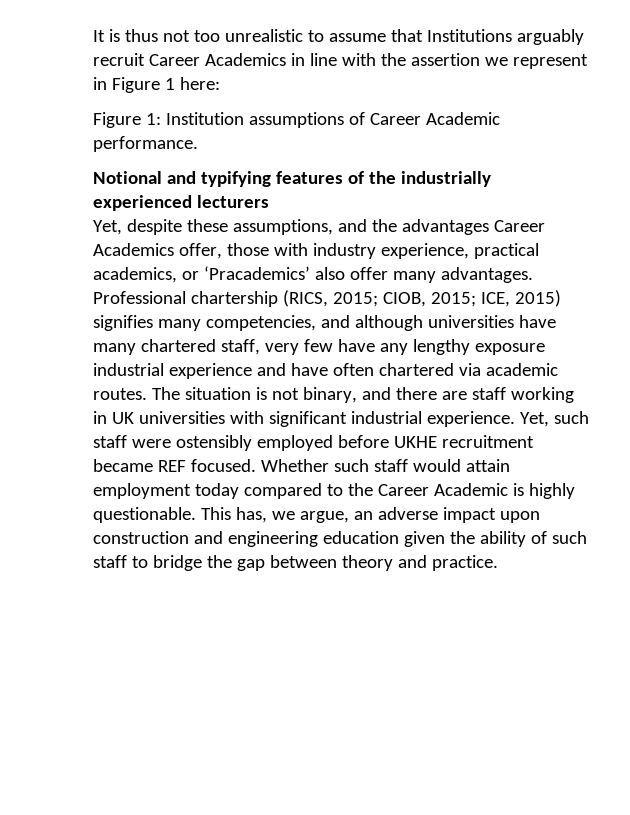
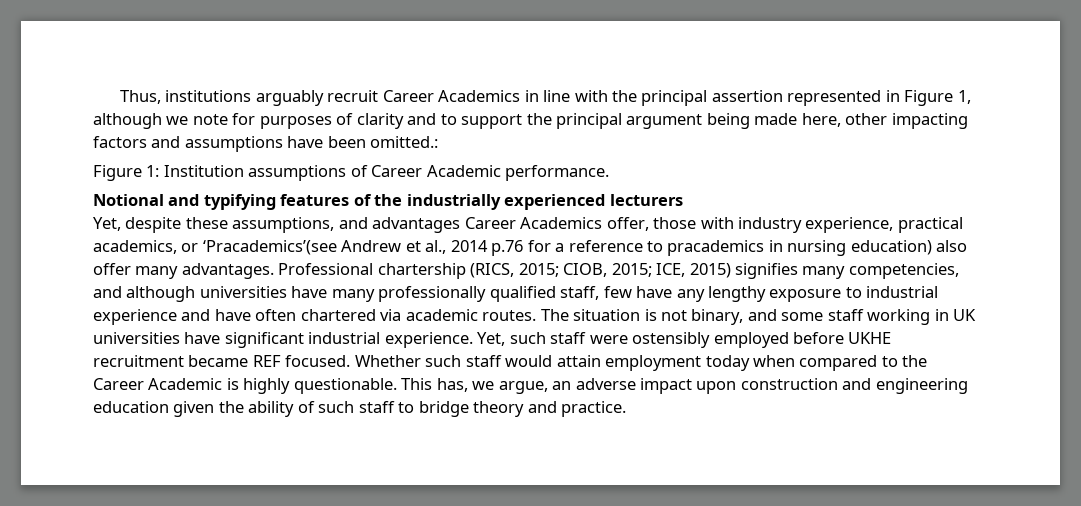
- It is thus not too unrealistic to assume that Institutions arguably recruit Career Academics in line with the assertion we represent in Figure 1 here:
+ Thus, institutions arguably recruit Career Academics in line with the principal assertion represented in Figure 1, although we note for purposes of clarity and to support the principal argument being made here, other impacting factors and assumptions have been omitted.:
- Yet, despite these assumptions, and the advantages Career Academics offer, those with industry experience, practical academics, or ‘Pracademics’ also offer many advantages.
+ Yet, despite these assumptions, and advantages Career Academics offer, those with industry experience, practical academics, or ‘Pracademics’(see Andrew et al., 2014 p.76 for a reference to pracademics in nursing education) also offer many advantages.
- Professional chartership (RICS, 2015; CIOB, 2015; ICE, 2015) signifies many competencies, and although universities have many chartered staff, very few have any lengthy exposure industrial experience and have often chartered via academic routes.
+ Professional chartership (RICS, 2015; CIOB, 2015; ICE, 2015) signifies many competencies, and although universities have many professionally qualified staff, few have any lengthy exposure to industrial experience and have often chartered via academic routes.
- The situation is not binary, and there are staff working in UK universities with significant industrial experience.
+ The situation is not binary, and some staff working in UK universities have significant industrial experience.
- Whether such staff would attain employment today compared to the Career Academic is highly questionable.
+ Whether such staff would attain employment today when compared to the Career Academic is highly questionable.
- This has, we argue, an adverse impact upon construction and engineering education given the ability of such staff to bridge the gap between theory and practice.
+ This has, we argue, an adverse impact upon construction and engineering education given the ability of such staff to bridge theory and practice.

